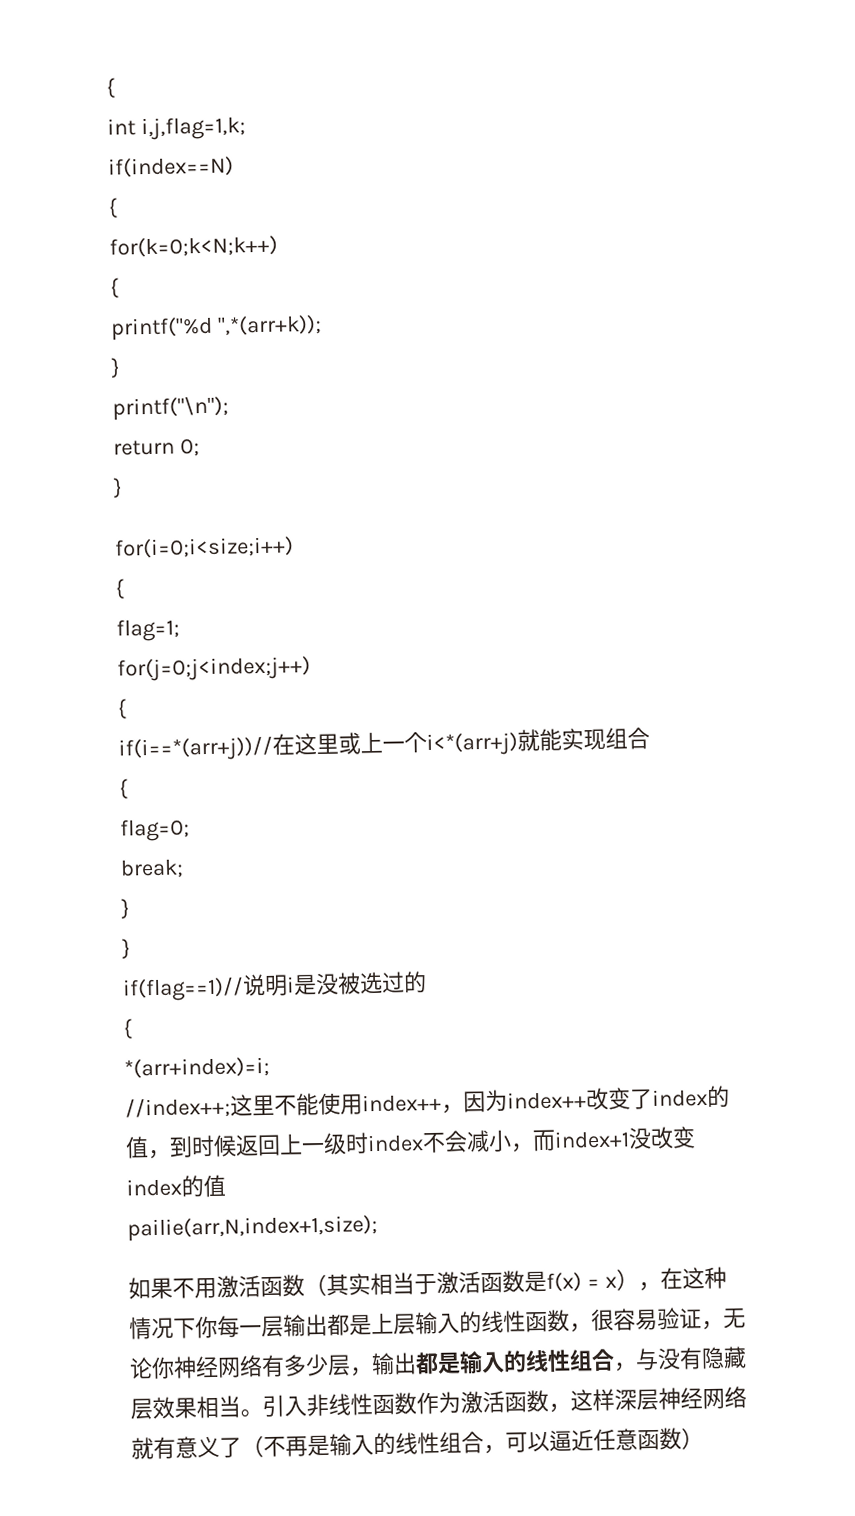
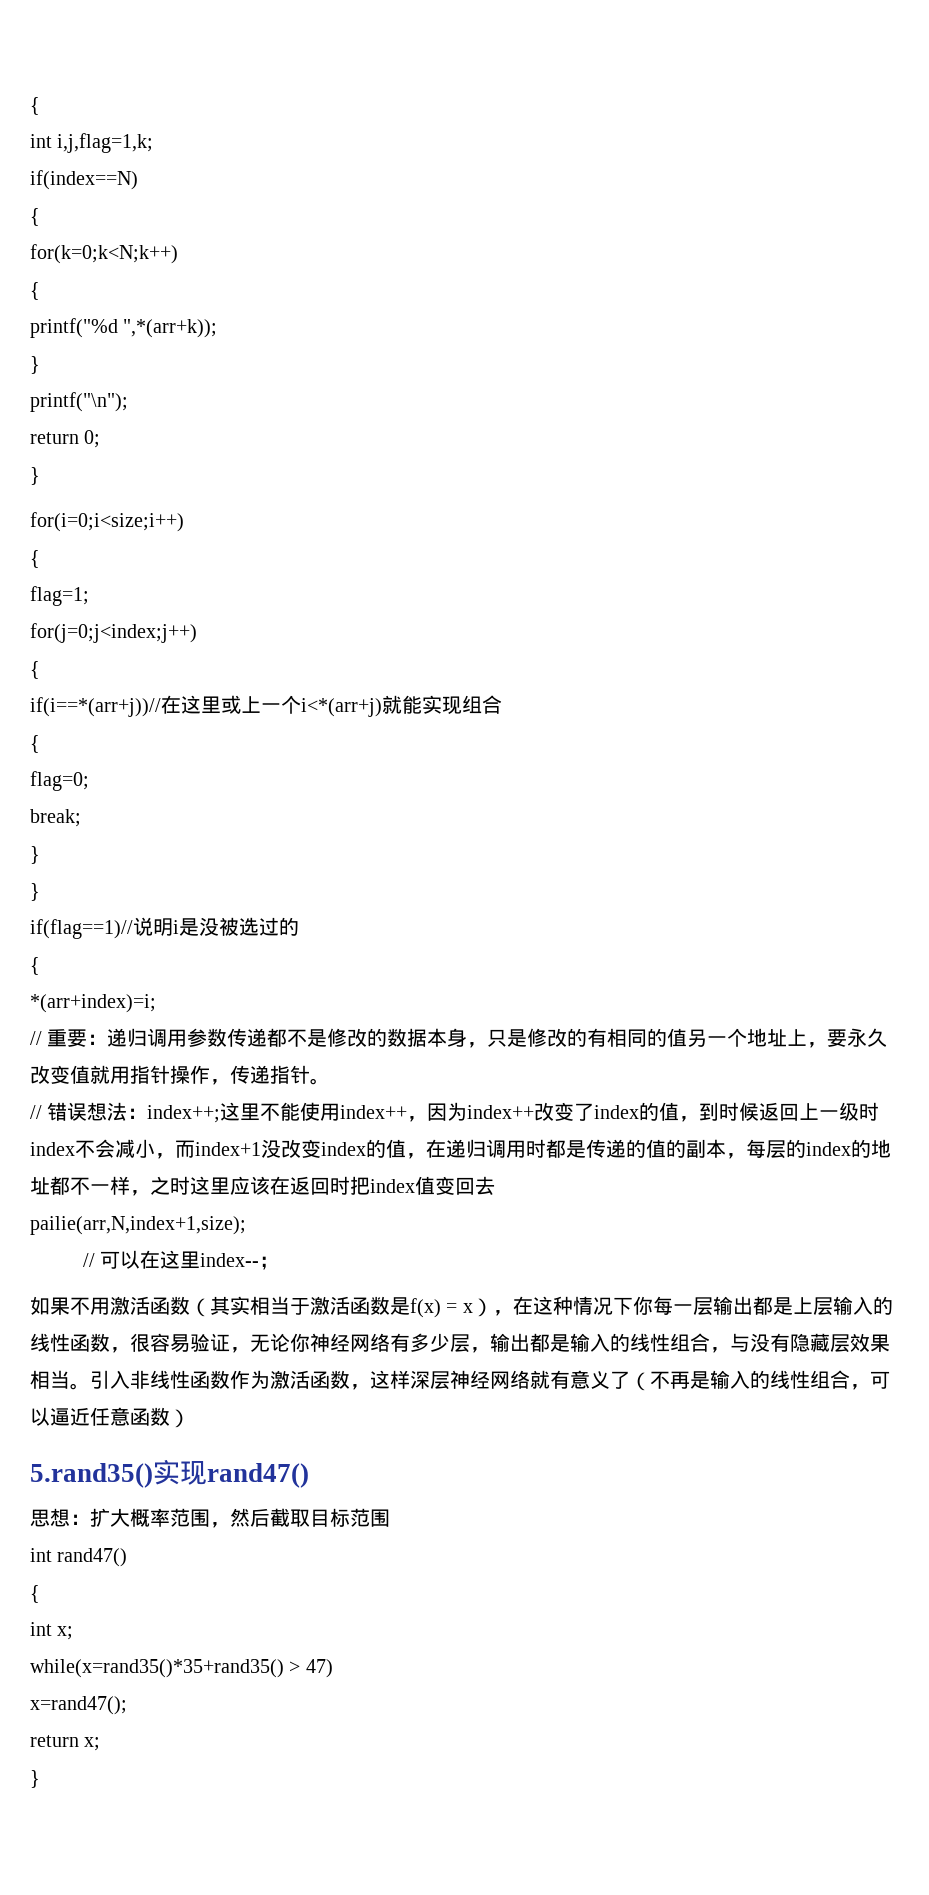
- //index++;这里不能使用index++，因为index++改变了index的值，到时候返回上一级时index不会减小，而index+1没改变index的值
+ // 重要：递归调用参数传递都不是修改的数据本身，只是修改的有相同的值另一个地址上，要永久改变值就用指针操作，传递指针。
+ // 错误想法：index++;这里不能使用index++，因为index++改变了index的值，到时候返回上一级时index不会减小，而index+1没改变index的值，在递归调用时都是传递的值的副本，每层的index的地址都不一样，之时这里应该在返回时把index值变回去
  pailie(arr,N,index+1,size);
+ // 可以在这里index--；
+ 5.rand35()实现rand47()
+ 思想：扩大概率范围，然后截取目标范围
+ int rand47()
+ {
+ int x;
+ while(x=rand35()*35+rand35() > 47)
+ x=rand47();
+ return x;
+ }

